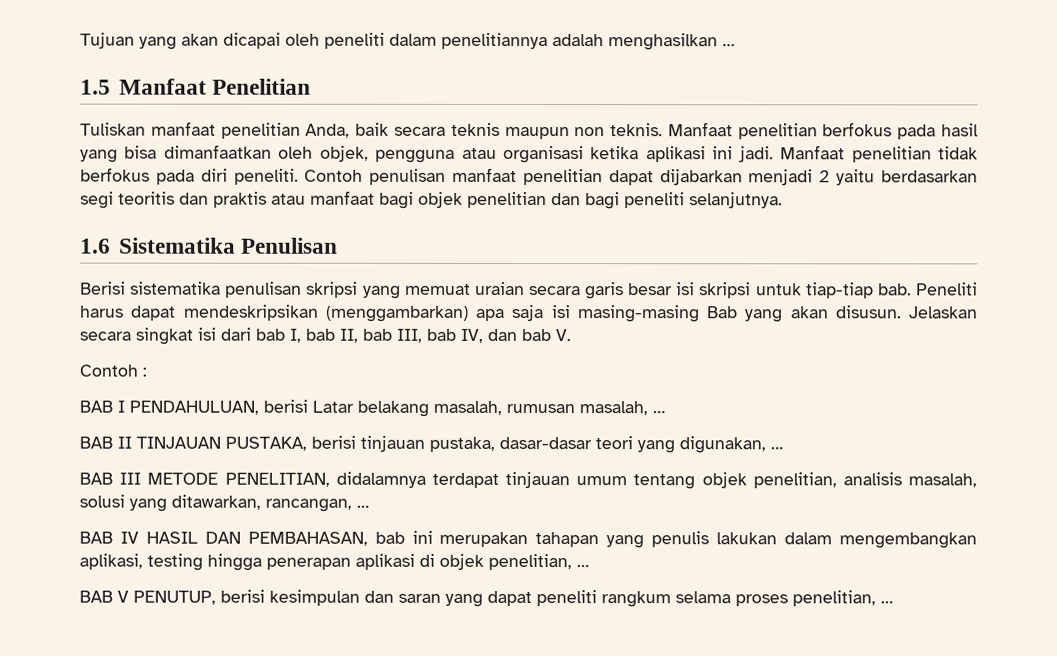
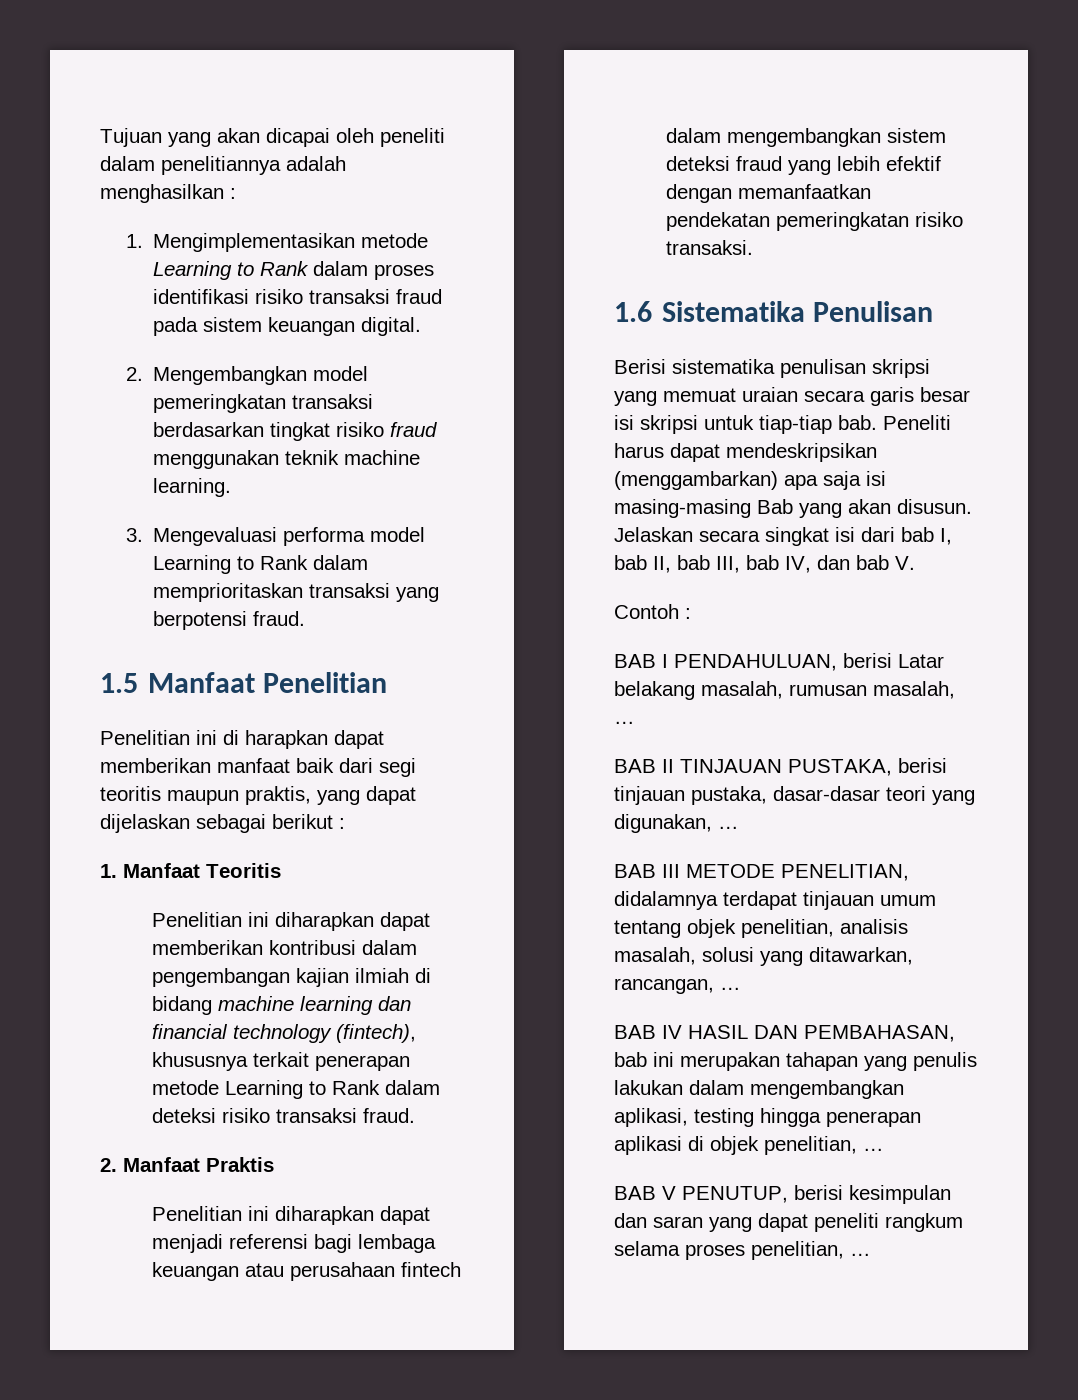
- Tujuan yang akan dicapai oleh peneliti dalam penelitiannya adalah menghasilkan …
+ Tujuan yang akan dicapai oleh peneliti dalam penelitiannya adalah menghasilkan :
+ 1. Mengimplementasikan metode Learning to Rank dalam proses identifikasi risiko transaksi fraud pada sistem keuangan digital.
+ 2. Mengembangkan model pemeringkatan transaksi berdasarkan tingkat risiko fraud menggunakan teknik machine learning.
+ 3. Mengevaluasi performa model Learning to Rank dalam memprioritaskan transaksi yang berpotensi fraud.
  1.5 Manfaat Penelitian
- Tuliskan manfaat penelitian Anda, baik secara teknis maupun non teknis. Manfaat penelitian berfokus pada hasil yang bisa dimanfaatkan oleh objek, pengguna atau organisasi ketika aplikasi ini jadi. Manfaat penelitian tidak berfokus pada diri peneliti. Contoh penulisan manfaat penelitian dapat dijabarkan menjadi 2 yaitu berdasarkan segi teoritis dan praktis atau manfaat bagi objek penelitian dan bagi peneliti selanjutnya.
+ Penelitian ini di harapkan dapat memberikan manfaat baik dari segi teoritis maupun praktis, yang dapat dijelaskan sebagai berikut :
+ 1. Manfaat Teoritis
+ Penelitian ini diharapkan dapat memberikan kontribusi dalam pengembangan kajian ilmiah di bidang machine learning dan financial technology (fintech), khususnya terkait penerapan metode Learning to Rank dalam deteksi risiko transaksi fraud.
+ 2. Manfaat Praktis
+ Penelitian ini diharapkan dapat menjadi referensi bagi lembaga keuangan atau perusahaan fintech dalam mengembangkan sistem deteksi fraud yang lebih efektif dengan memanfaatkan pendekatan pemeringkatan risiko transaksi.

